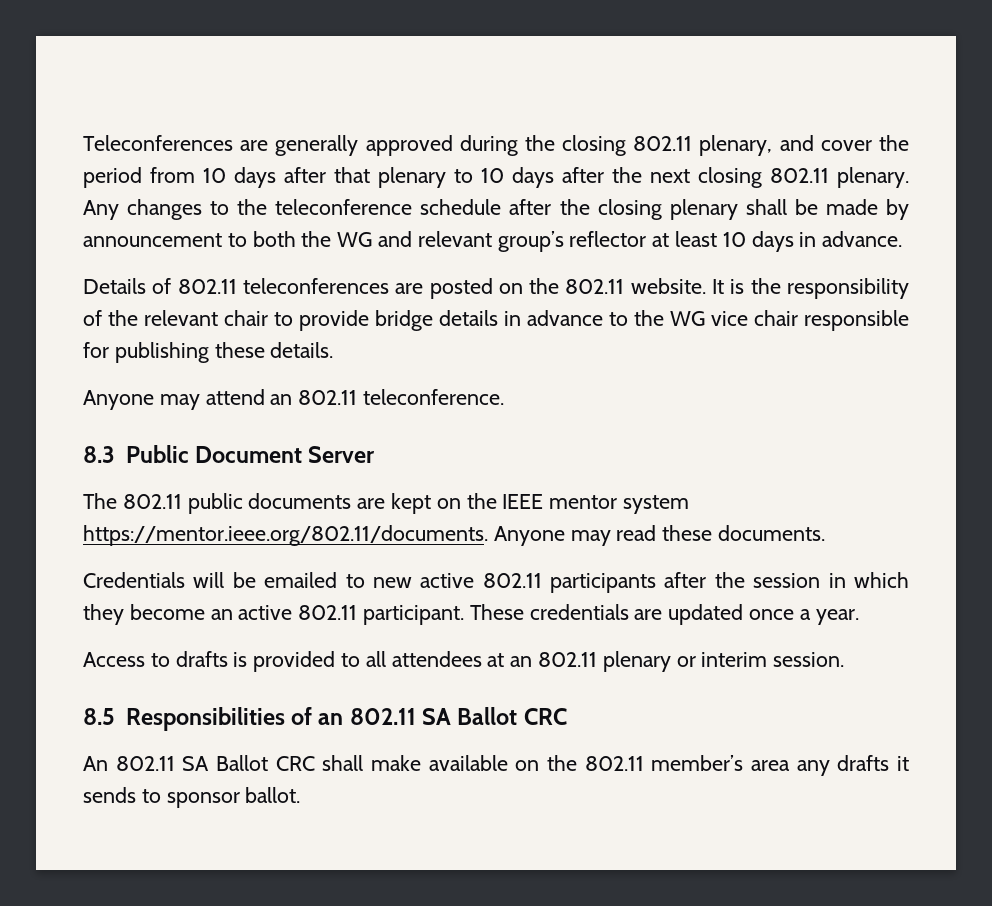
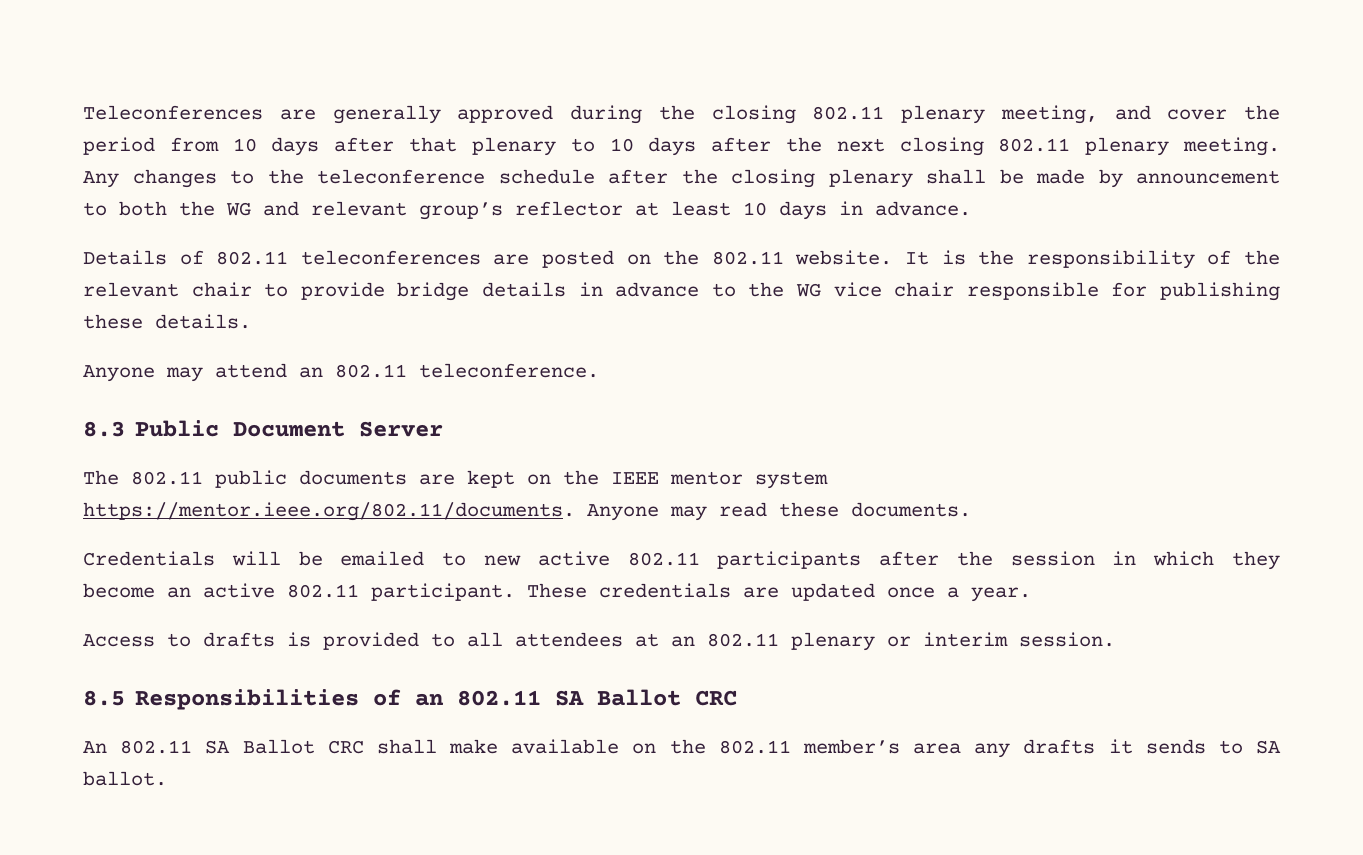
- Teleconferences are generally approved during the closing 802.11 plenary, and cover the period from 10 days after that plenary to 10 days after the next closing 802.11 plenary.
+ Teleconferences are generally approved during the closing 802.11 plenary meeting, and cover the period from 10 days after that plenary to 10 days after the next closing 802.11 plenary meeting.
- An 802.11 SA Ballot CRC shall make available on the 802.11 member’s area any drafts it sends to sponsor ballot.
+ An 802.11 SA Ballot CRC shall make available on the 802.11 member’s area any drafts it sends to SA ballot.

